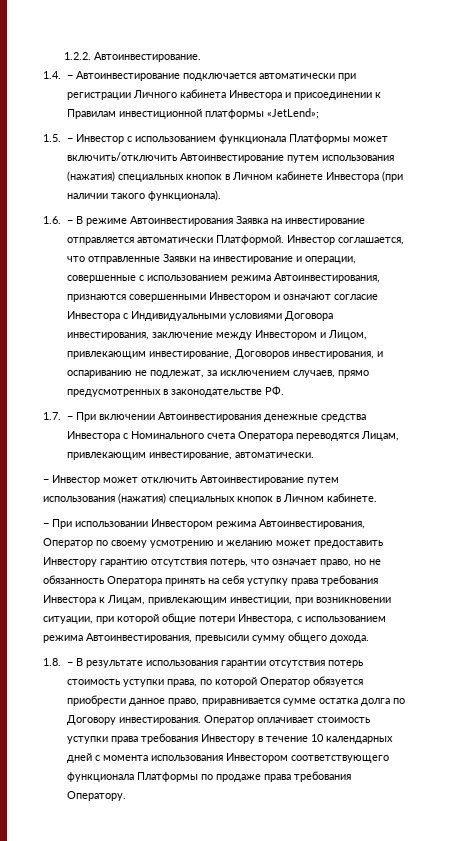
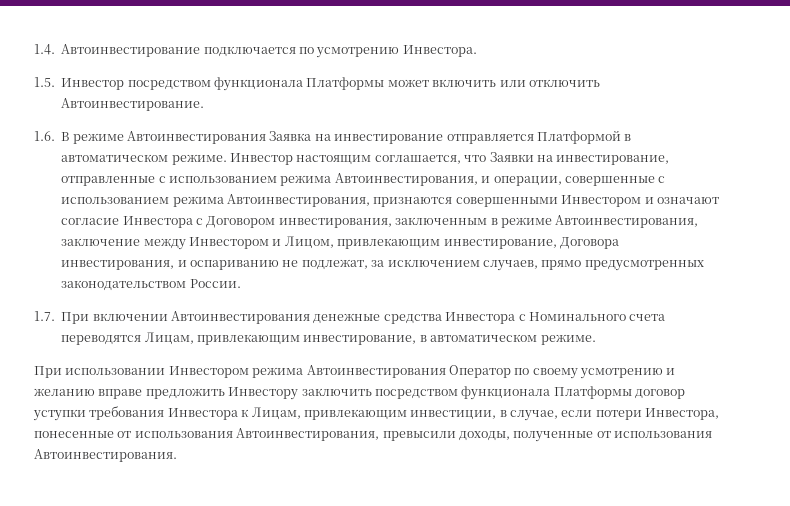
- 1.2.2. Автоинвестирование.
- 1.4. − Автоинвестирование подключается автоматически при регистрации Личного кабинета Инвестора и присоединении к Правилам инвестиционной платформы «JetLend»;
- 1.5. − Инвестор с использованием функционала Платформы может включить/отключить Автоинвестирование путем использования (нажатия) специальных кнопок в Личном кабинете Инвестора (при наличии такого функционала).
- 1.6. − В режиме Автоинвестирования Заявка на инвестирование отправляется автоматически Платформой. Инвестор соглашается, что отправленные Заявки на инвестирование и операции, совершенные с использованием режима Автоинвестирования, признаются совершенными Инвестором и означают согласие Инвестора с Индивидуальными условиями Договора инвестирования, заключение между Инвестором и Лицом, привлекающим инвестирование, Договоров инвестирования, и оспариванию не подлежат, за исключением случаев, прямо предусмотренных в законодательстве РФ.
+ 1.4. Автоинвестирование подключается по усмотрению Инвестора.
+ 1.5. Инвестор посредством функционала Платформы может включить или отключить Автоинвестирование.
+ 1.6. В режиме Автоинвестирования Заявка на инвестирование отправляется Платформой в автоматическом режиме. Инвестор настоящим соглашается, что Заявки на инвестирование, отправленные с использованием режима Автоинвестирования, и операции, совершенные с использованием режима Автоинвестирования, признаются совершенными Инвестором и означают согласие Инвестора с Договором инвестирования, заключенным в режиме Автоинвестирования, заключение между Инвестором и Лицом, привлекающим инвестирование, Договора инвестирования, и оспариванию не подлежат, за исключением случаев, прямо предусмотренных законодательством России.
- 1.7. − При включении Автоинвестирования денежные средства Инвестора с Номинального счета Оператора переводятся Лицам, привлекающим инвестирование, автоматически.
- − Инвестор может отключить Автоинвестирование путем использования (нажатия) специальных кнопок в Личном кабинете.
- − При использовании Инвестором режима Автоинвестирования, Оператор по своему усмотрению и желанию может предоставить Инвестору гарантию отсутствия потерь, что означает право, но не обязанность Оператора принять на себя уступку права требования Инвестора к Лицам, привлекающим инвестиции, при возникновении ситуации, при которой общие потери Инвестора, с использованием режима Автоинвестирования, превысили сумму общего дохода.
- 1.8. − В результате использования гарантии отсутствия потерь стоимость уступки права, по которой Оператор обязуется приобрести данное право, приравнивается сумме остатка долга по Договору инвестирования. Оператор оплачивает стоимость уступки права требования Инвестору в течение 10 календарных дней с момента использования Инвестором соответствующего функционала Платформы по продаже права требования Оператору.
+ 1.7. При включении Автоинвестирования денежные средства Инвестора с Номинального счета переводятся Лицам, привлекающим инвестирование, в автоматическом режиме.
+ При использовании Инвестором режима Автоинвестирования Оператор по своему усмотрению и желанию вправе предложить Инвестору заключить посредством функционала Платформы договор уступки требования Инвестора к Лицам, привлекающим инвестиции, в случае, если потери Инвестора, понесенные от использования Автоинвестирования, превысили доходы, полученные от использования Автоинвестирования.

